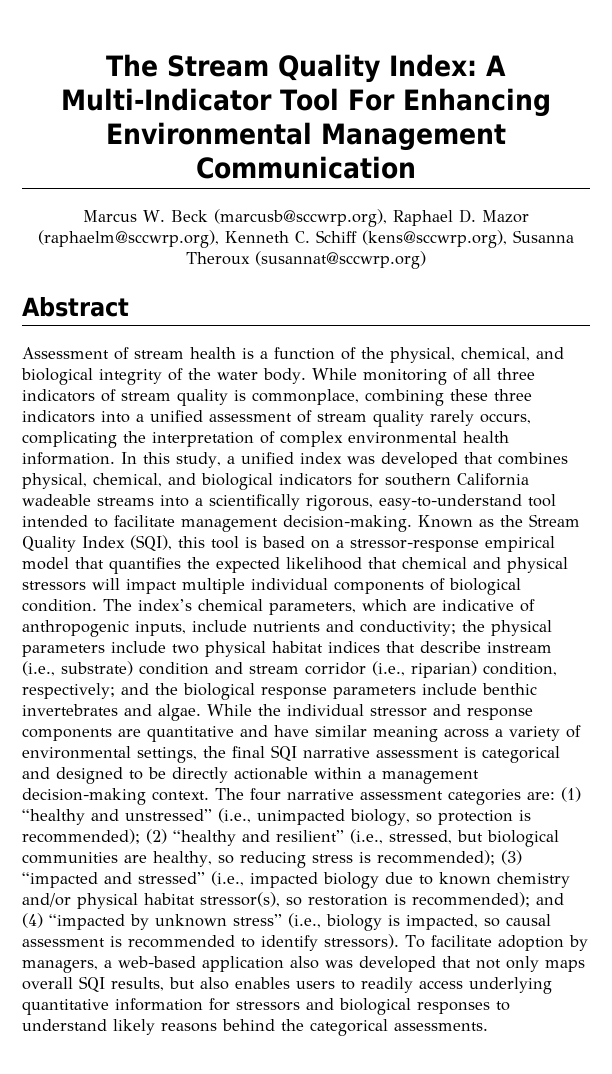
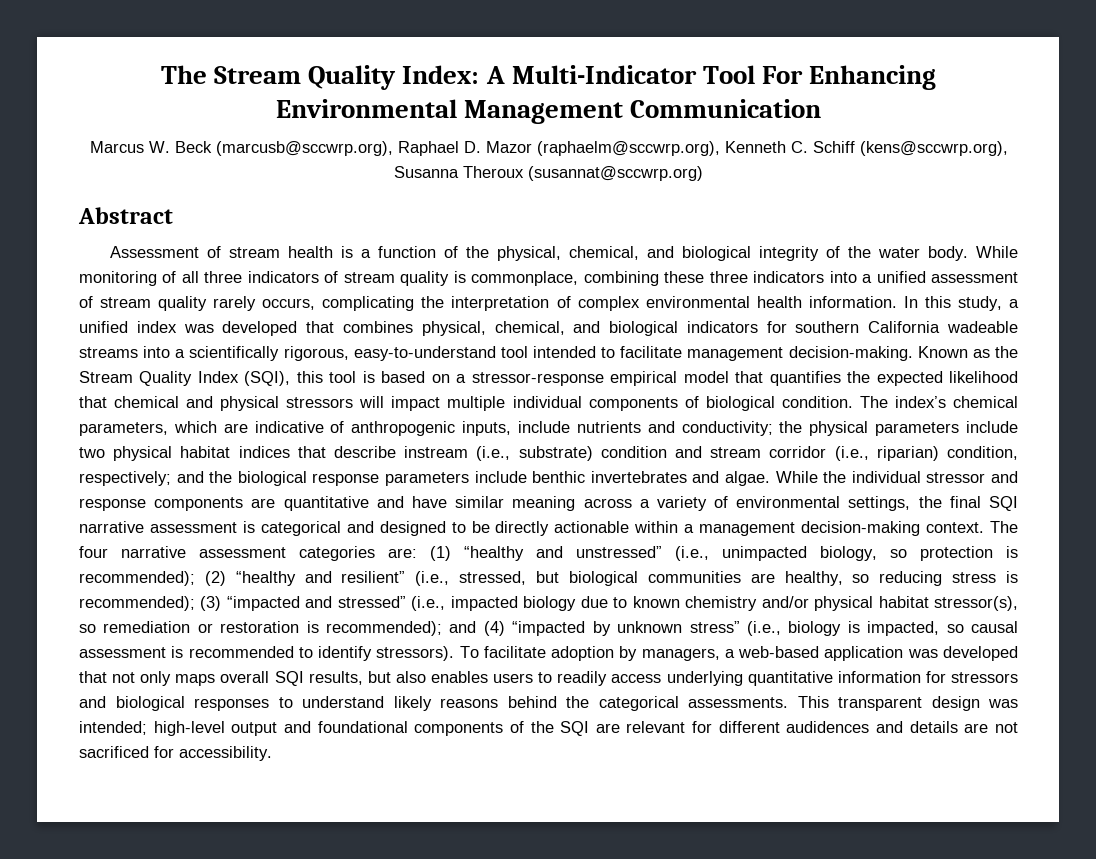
- (3) “impacted and stressed” (i.e., impacted biology due to known chemistry and/or physical habitat stressor(s), so restoration is recommended);
+ (3) “impacted and stressed” (i.e., impacted biology due to known chemistry and/or physical habitat stressor(s), so remediation or restoration is recommended);
- To facilitate adoption by managers, a web-based application also was developed that not only maps overall SQI results, but also enables users to readily access underlying quantitative information for stressors and biological responses to understand likely reasons behind the categorical assessments.
+ To facilitate adoption by managers, a web-based application was developed that not only maps overall SQI results, but also enables users to readily access underlying quantitative information for stressors and biological responses to understand likely reasons behind the categorical assessments.
+ This transparent design was intended; high-level output and foundational components of the SQI are relevant for different audidences and details are not sacrificed for accessibility.

